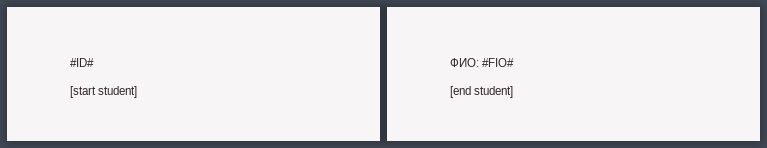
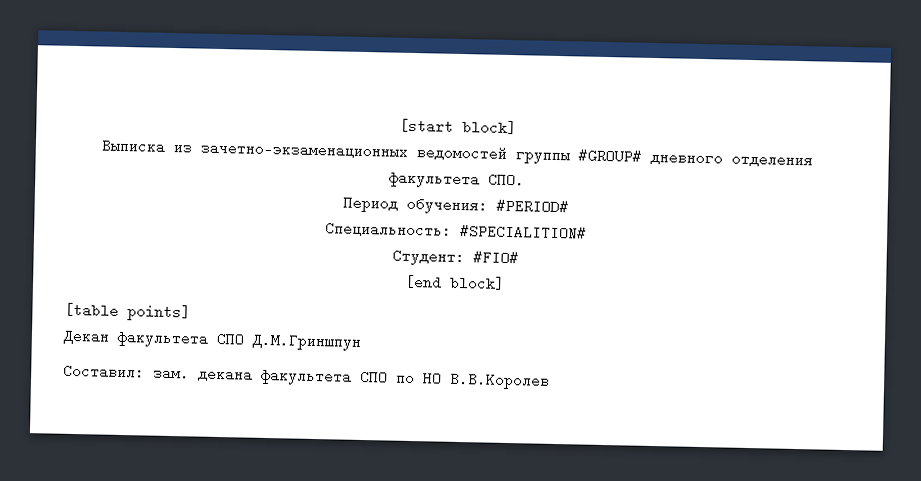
- #ID#
- [start student]
- ФИО: #FIO#
- [end student]
+ [start block]
+ Выписка из зачетно-экзаменационных ведомостей группы #GROUP# дневного отделения факультета СПО.
+ Период обучения: #PERIOD#
+ Специальность: #SPECIALITION#
+ Студент: #FIO#
+ [end block]
+ [table points]
+ Декан факультета СПО Д.М.Гриншпун
+ Составил: зам. декана факультета СПО по НО В.В.Королев

